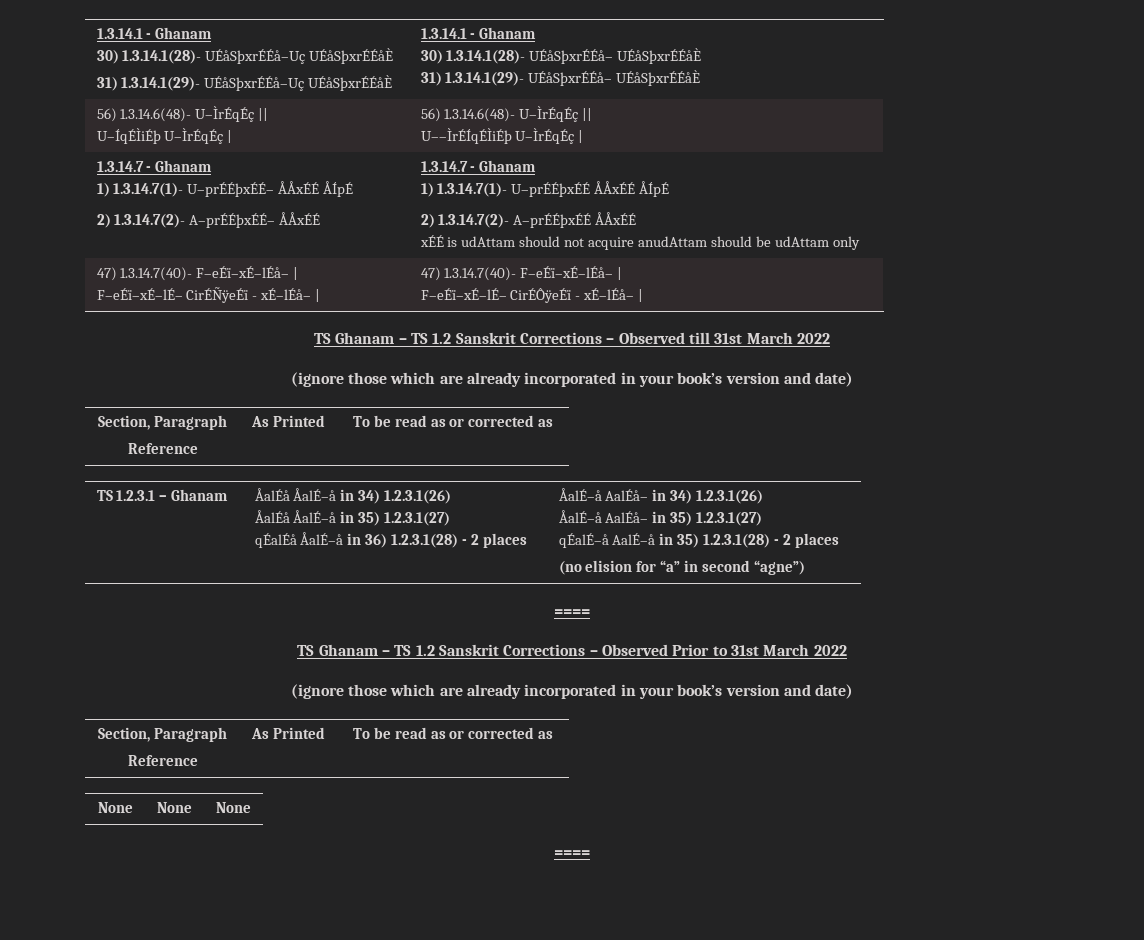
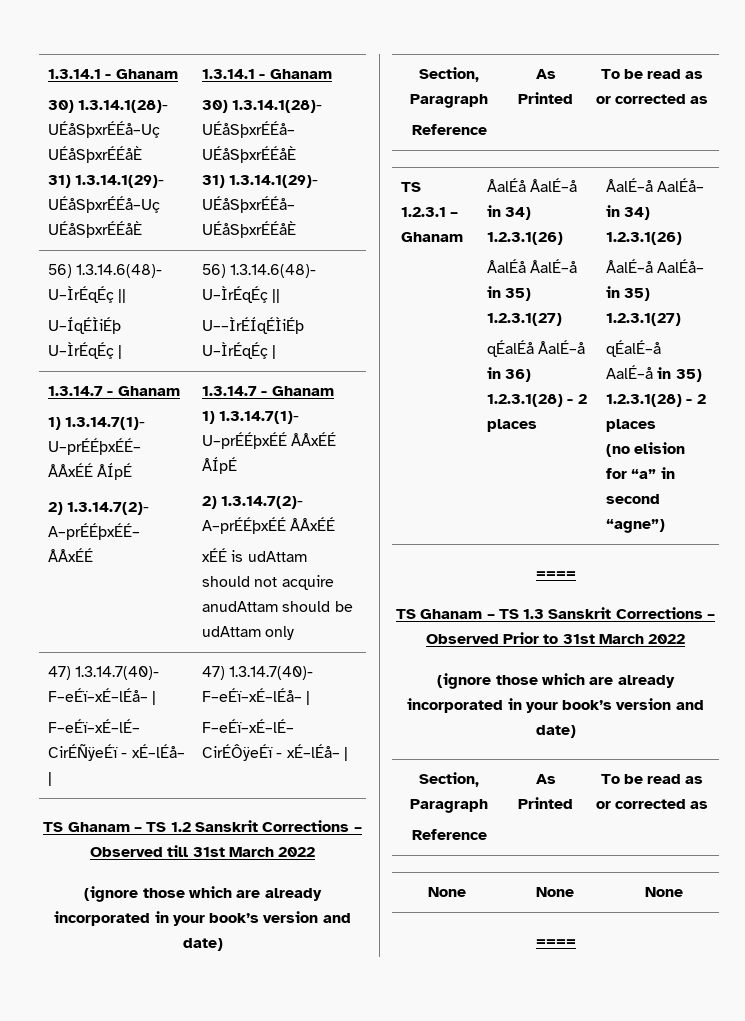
- TS Ghanam – TS 1.2 Sanskrit Corrections – Observed Prior to 31st March 2022
+ TS Ghanam – TS 1.3 Sanskrit Corrections – Observed Prior to 31st March 2022

